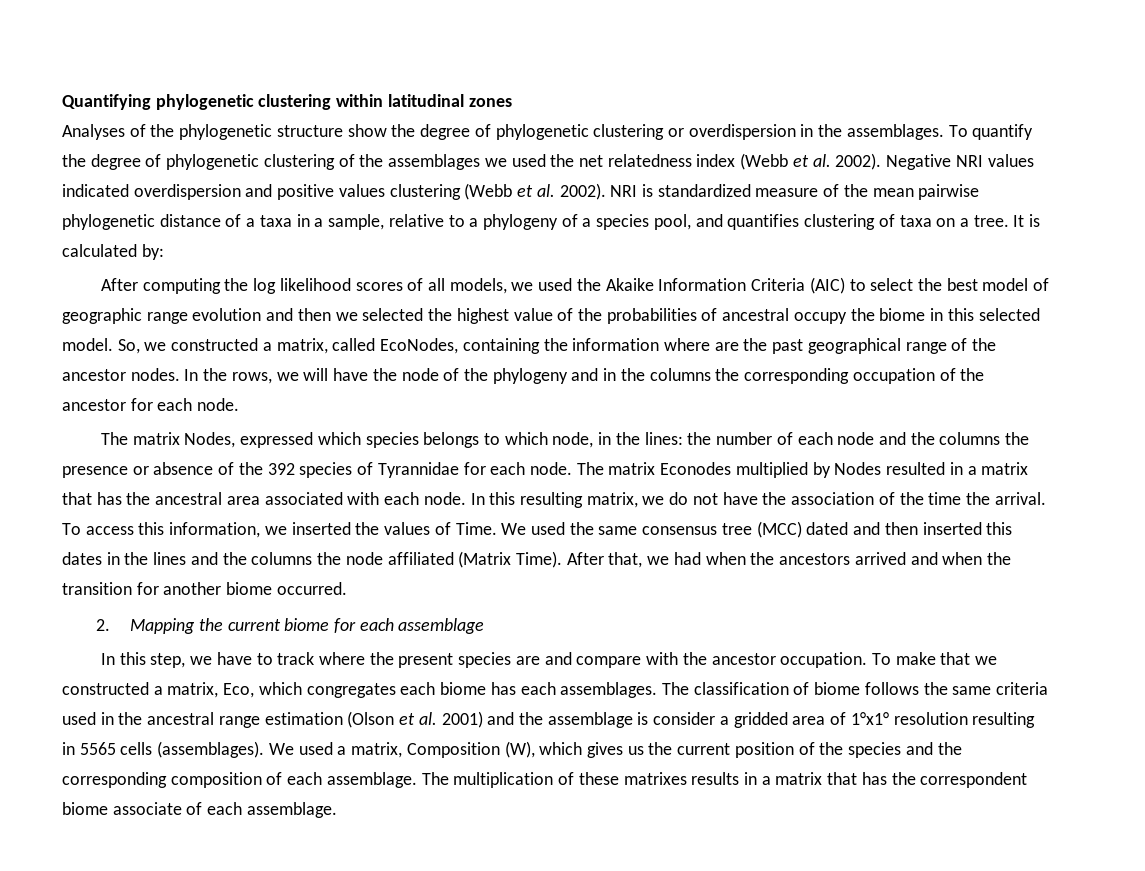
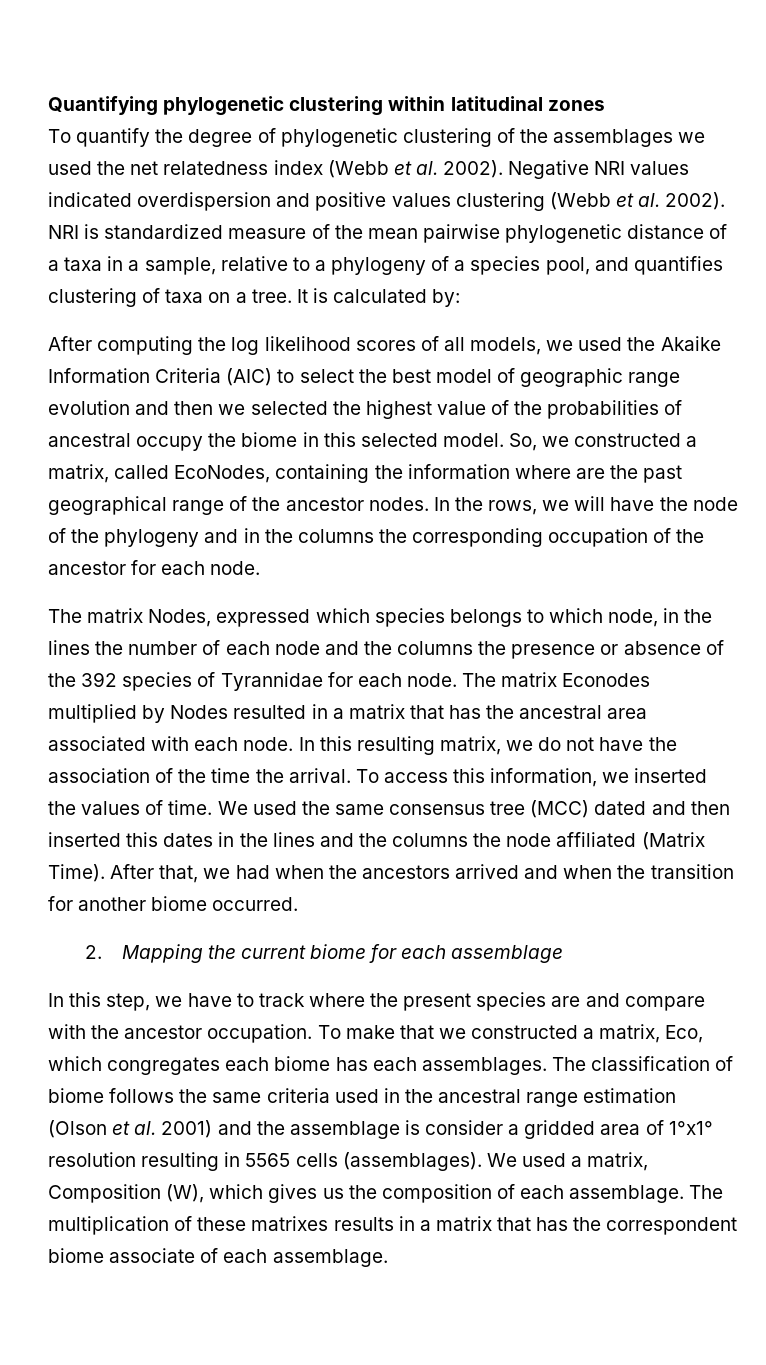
- Analyses of the phylogenetic structure show the degree of phylogenetic clustering or overdispersion in the assemblages.
- The matrix Nodes, expressed which species belongs to which node, in the lines: the number of each node and the columns the presence or absence of the 392 species of Tyrannidae for each node.
+ The matrix Nodes, expressed which species belongs to which node, in the lines the number of each node and the columns the presence or absence of the 392 species of Tyrannidae for each node.
- To access this information, we inserted the values of Time.
+ To access this information, we inserted the values of time.
- We used a matrix, Composition (W), which gives us the current position of the species and the corresponding composition of each assemblage.
+ We used a matrix, Composition (W), which gives us the composition of each assemblage.

